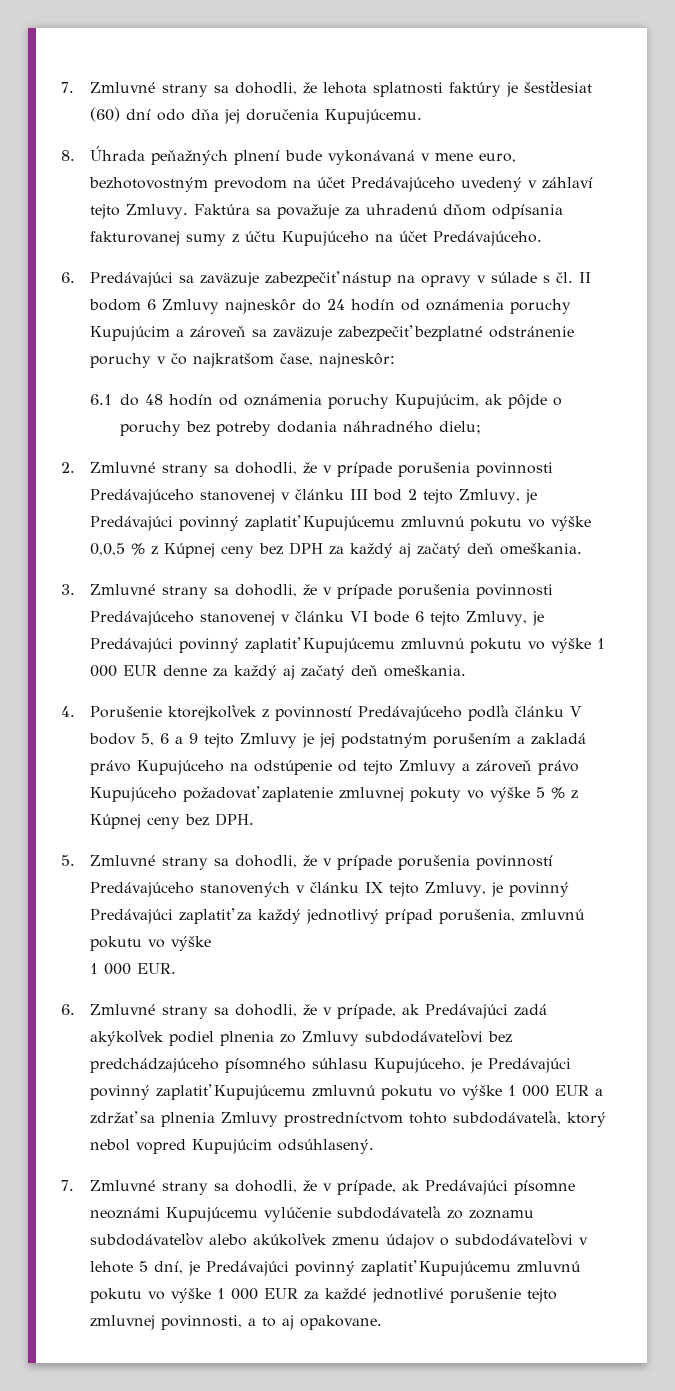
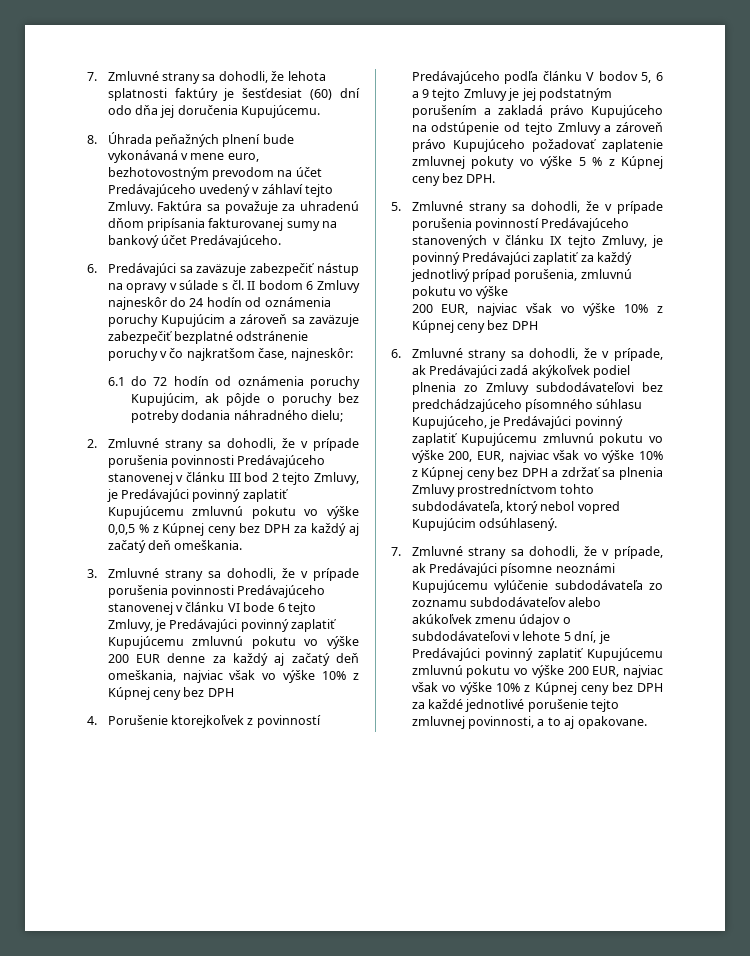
- Faktúra sa považuje za uhradenú dňom odpísania fakturovanej sumy z účtu Kupujúceho na účet Predávajúceho.
+ Faktúra sa považuje za uhradenú dňom pripísania fakturovanej sumy na bankový účet Predávajúceho.
- 6.1 do 48 hodín od oznámenia poruchy Kupujúcim, ak pôjde o poruchy bez potreby dodania náhradného dielu;
+ 6.1 do 72 hodín od oznámenia poruchy Kupujúcim, ak pôjde o poruchy bez potreby dodania náhradného dielu;
- 3. Zmluvné strany sa dohodli, že v prípade porušenia povinnosti Predávajúceho stanovenej v článku VI bode 6 tejto Zmluvy, je Predávajúci povinný zaplatiť Kupujúcemu zmluvnú pokutu vo výške 1 000 EUR denne za každý aj začatý deň omeškania.
+ 3. Zmluvné strany sa dohodli, že v prípade porušenia povinnosti Predávajúceho stanovenej v článku VI bode 6 tejto Zmluvy, je Predávajúci povinný zaplatiť Kupujúcemu zmluvnú pokutu vo výške 200 EUR denne za každý aj začatý deň omeškania, najviac však vo výške 10% z Kúpnej ceny bez DPH
  5. Zmluvné strany sa dohodli, že v prípade porušenia povinností Predávajúceho stanovených v článku IX tejto Zmluvy, je povinný Predávajúci zaplatiť za každý jednotlivý prípad porušenia, zmluvnú pokutu vo výške
- 1 000 EUR.
+ 200 EUR, najviac však vo výške 10% z Kúpnej ceny bez DPH
- 6. Zmluvné strany sa dohodli, že v prípade, ak Predávajúci zadá akýkoľvek podiel plnenia zo Zmluvy subdodávateľovi bez predchádzajúceho písomného súhlasu Kupujúceho, je Predávajúci povinný zaplatiť Kupujúcemu zmluvnú pokutu vo výške 1 000 EUR a zdržať sa plnenia Zmluvy prostredníctvom tohto subdodávateľa, ktorý nebol vopred Kupujúcim odsúhlasený.
+ 6. Zmluvné strany sa dohodli, že v prípade, ak Predávajúci zadá akýkoľvek podiel plnenia zo Zmluvy subdodávateľovi bez predchádzajúceho písomného súhlasu Kupujúceho, je Predávajúci povinný zaplatiť Kupujúcemu zmluvnú pokutu vo výške 200, EUR, najviac však vo výške 10% z Kúpnej ceny bez DPH a zdržať sa plnenia Zmluvy prostredníctvom tohto subdodávateľa, ktorý nebol vopred Kupujúcim odsúhlasený.
- 7. Zmluvné strany sa dohodli, že v prípade, ak Predávajúci písomne neoznámi Kupujúcemu vylúčenie subdodávateľa zo zoznamu subdodávateľov alebo akúkoľvek zmenu údajov o subdodávateľovi v lehote 5 dní, je Predávajúci povinný zaplatiť Kupujúcemu zmluvnú pokutu vo výške 1 000 EUR za každé jednotlivé porušenie tejto zmluvnej povinnosti, a to aj opakovane.
+ 7. Zmluvné strany sa dohodli, že v prípade, ak Predávajúci písomne neoznámi Kupujúcemu vylúčenie subdodávateľa zo zoznamu subdodávateľov alebo akúkoľvek zmenu údajov o subdodávateľovi v lehote 5 dní, je Predávajúci povinný zaplatiť Kupujúcemu zmluvnú pokutu vo výške 200 EUR, najviac však vo výške 10% z Kúpnej ceny bez DPH za každé jednotlivé porušenie tejto zmluvnej povinnosti, a to aj opakovane.

